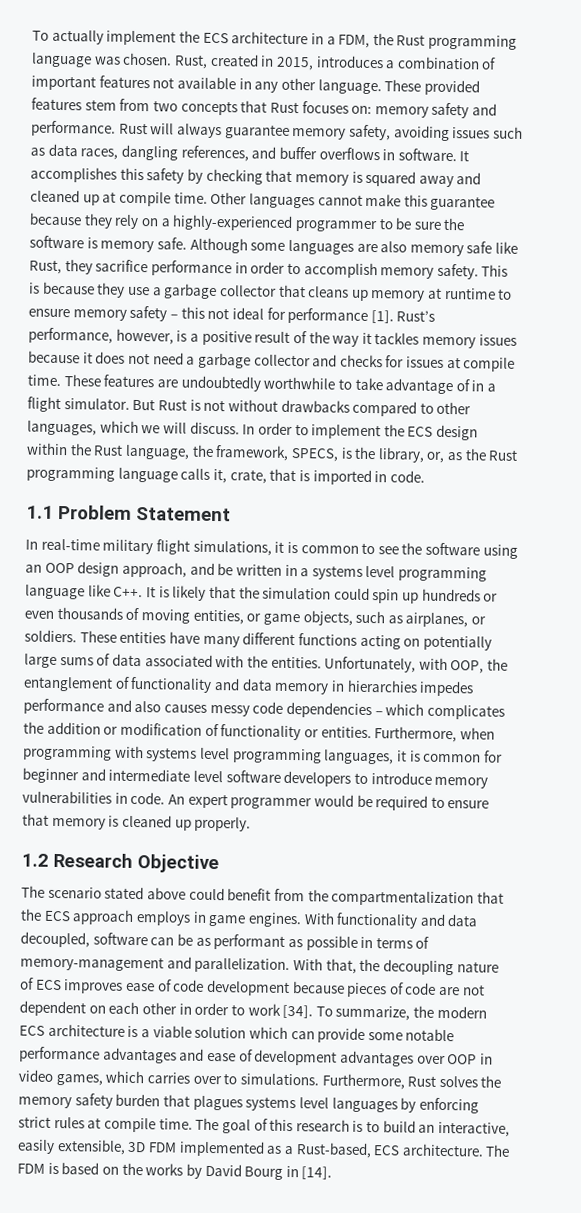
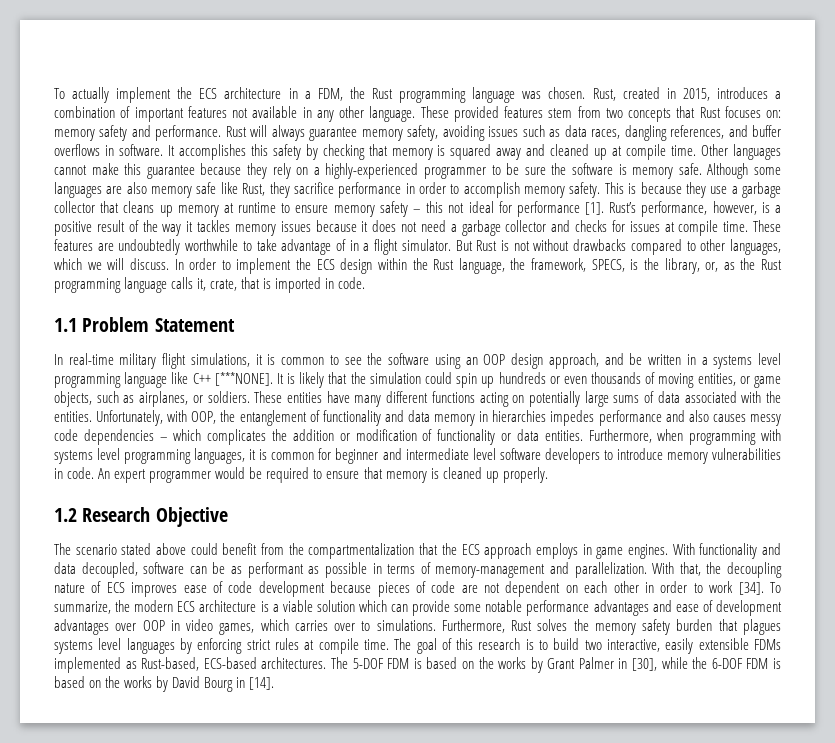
- In real-time military flight simulations, it is common to see the software using an OOP design approach, and be written in a systems level programming language like C++. It is likely that the simulation could spin up hundreds or even thousands of moving entities, or game objects, such as airplanes, or soldiers.
+ In real-time military flight simulations, it is common to see the software using an OOP design approach, and be written in a systems level programming language like C++ [***NONE]. It is likely that the simulation could spin up hundreds or even thousands of moving entities, or game objects, such as airplanes, or soldiers.
- Unfortunately, with OOP, the entanglement of functionality and data memory in hierarchies impedes performance and also causes messy code dependencies – which complicates the addition or modification of functionality or entities.
+ Unfortunately, with OOP, the entanglement of functionality and data memory in hierarchies impedes performance and also causes messy code dependencies – which complicates the addition or modification of functionality or data entities.
- The goal of this research is to build an interactive, easily extensible, 3D FDM implemented as a Rust-based, ECS architecture. The FDM is based on the works by David Bourg in [14].
+ The goal of this research is to build two interactive, easily extensible FDMs implemented as Rust-based, ECS-based architectures. The 5-DOF FDM is based on the works by Grant Palmer in [30], while the 6-DOF FDM is based on the works by David Bourg in [14].

